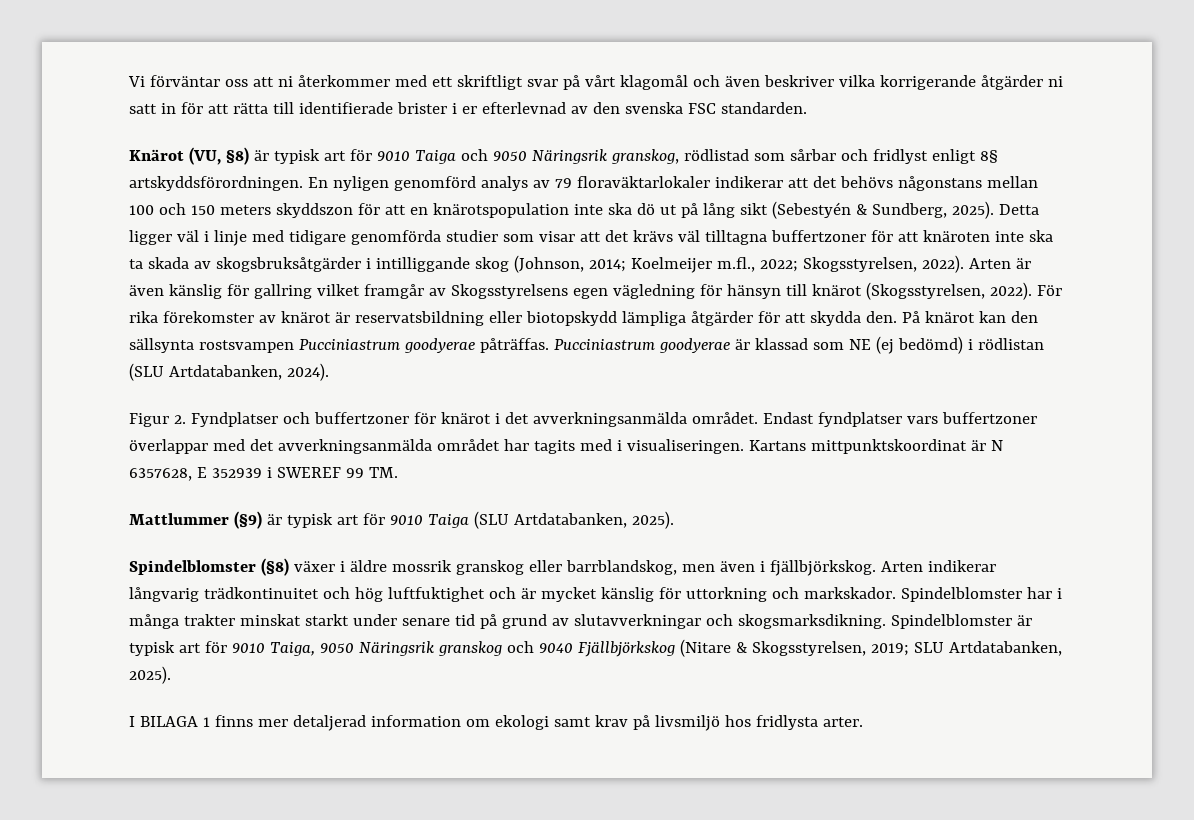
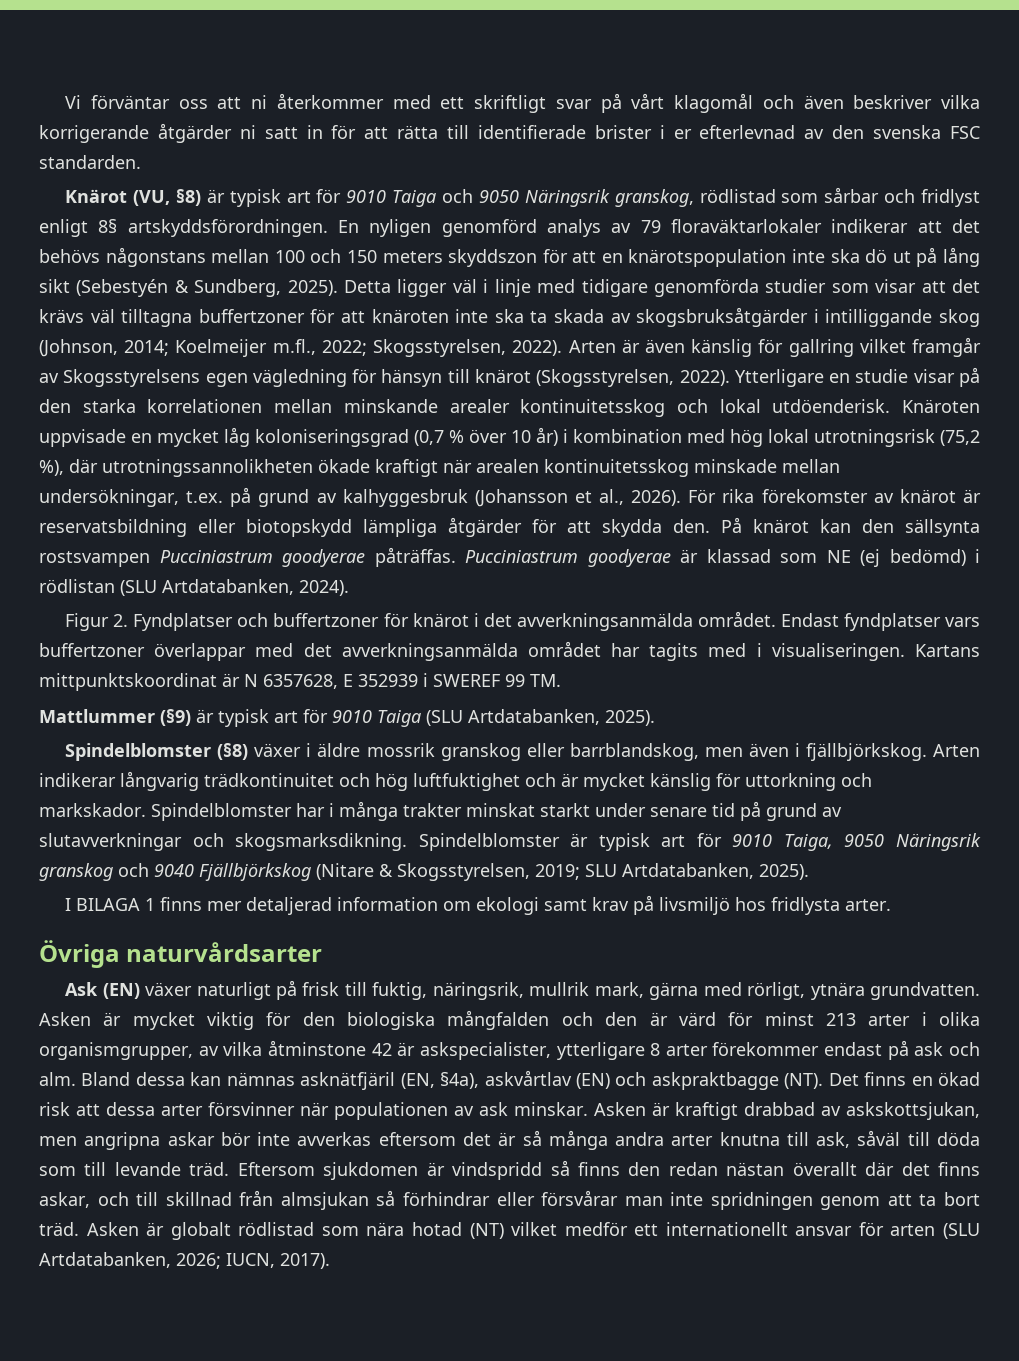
+ Ytterligare en studie visar på den starka korrelationen mellan minskande arealer kontinuitetsskog och lokal utdöenderisk. Knäroten uppvisade en mycket låg koloniseringsgrad (0,7 % över 10 år) i kombination med hög lokal utrotningsrisk (75,2 %), där utrotningssannolikheten ökade kraftigt när arealen kontinuitetsskog minskade mellan undersökningar, t.ex. på grund av kalhyggesbruk (Johansson et al., 2026).
+ Övriga naturvårdsarter
+ Ask (EN) växer naturligt på frisk till fuktig, näringsrik, mullrik mark, gärna med rörligt, ytnära grundvatten. Asken är mycket viktig för den biologiska mångfalden och den är värd för minst 213 arter i olika organismgrupper, av vilka åtminstone 42 är askspecialister, ytterligare 8 arter förekommer endast på ask och alm. Bland dessa kan nämnas asknätfjäril (EN, §4a), askvårtlav (EN) och askpraktbagge (NT). Det finns en ökad risk att dessa arter försvinner när populationen av ask minskar. Asken är kraftigt drabbad av askskottsjukan, men angripna askar bör inte avverkas eftersom det är så många andra arter knutna till ask, såväl till döda som till levande träd. Eftersom sjukdomen är vindspridd så finns den redan nästan överallt där det finns askar, och till skillnad från almsjukan så förhindrar eller försvårar man inte spridningen genom att ta bort träd. Asken är globalt rödlistad som nära hotad (NT) vilket medför ett internationellt ansvar för arten (SLU Artdatabanken, 2026; IUCN, 2017).

